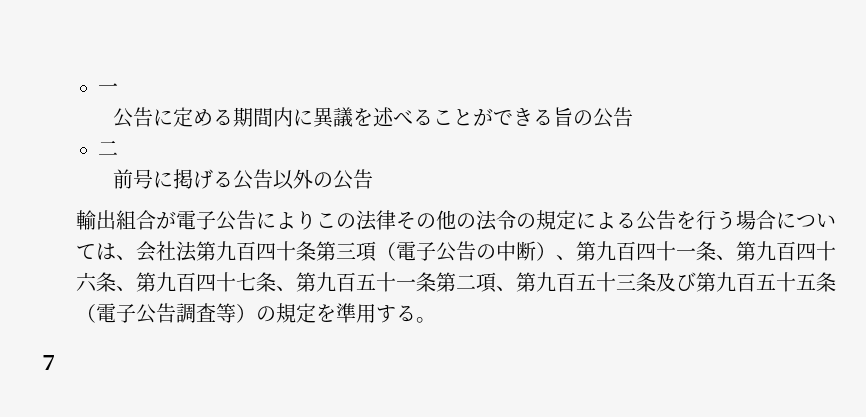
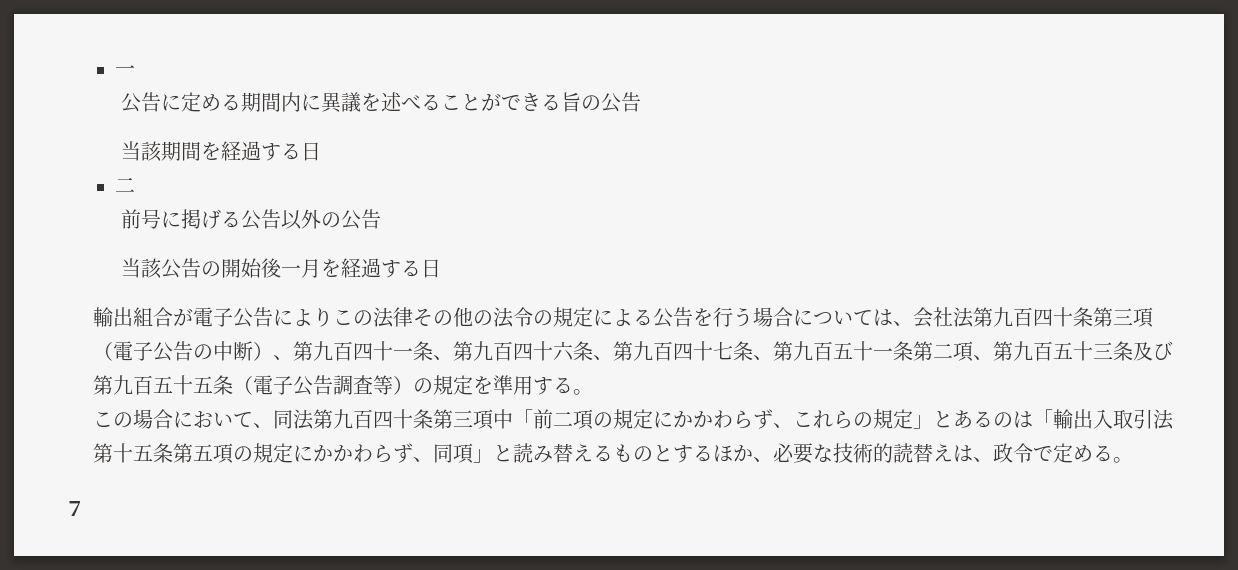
+ 当該期間を経過する日
+ 当該公告の開始後一月を経過する日
+ この場合において、同法第九百四十条第三項中「前二項の規定にかかわらず、これらの規定」とあるのは「輸出入取引法第十五条第五項の規定にかかわらず、同項」と読み替えるものとするほか、必要な技術的読替えは、政令で定める。

